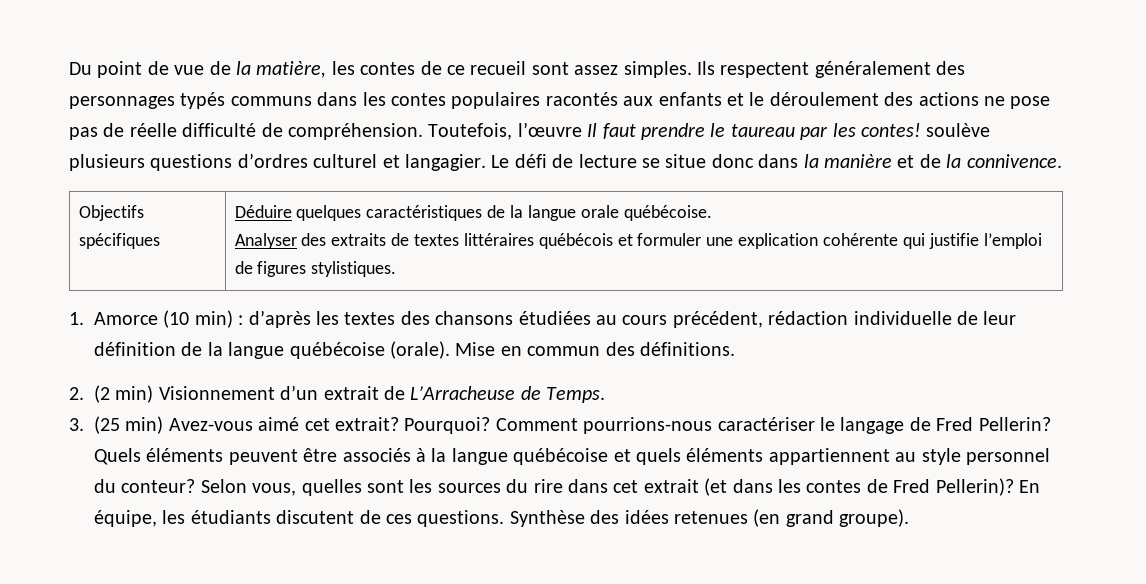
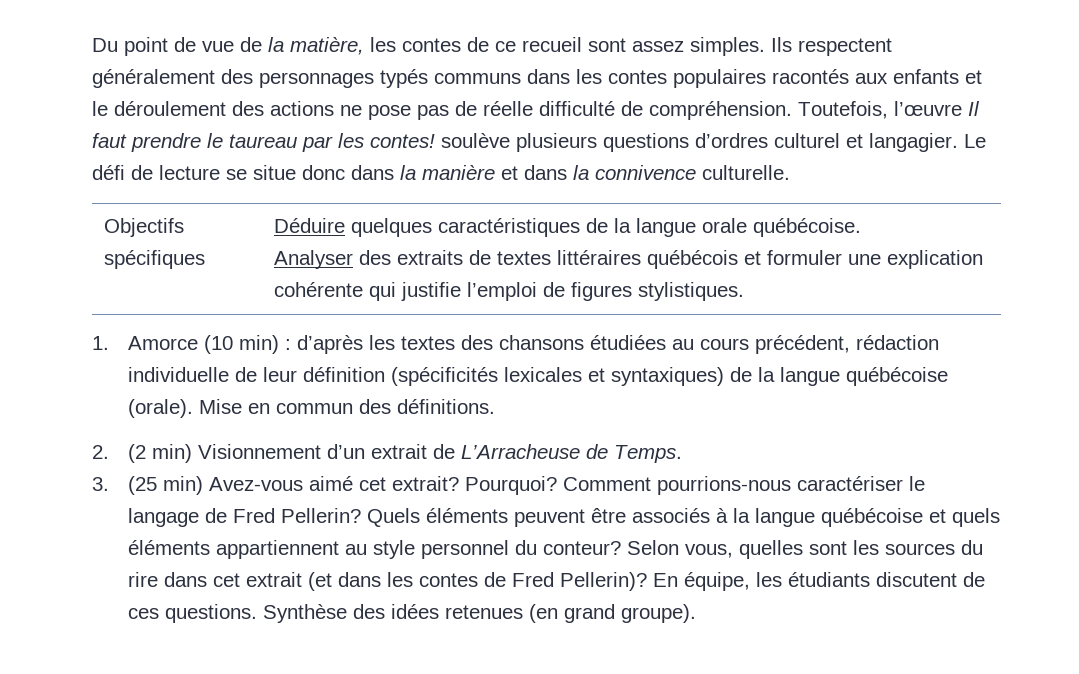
- Le défi de lecture se situe donc dans la manière et de la connivence.
+ Le défi de lecture se situe donc dans la manière et dans la connivence culturelle.
- 1. Amorce (10 min) : d’après les textes des chansons étudiées au cours précédent, rédaction individuelle de leur définition de la langue québécoise (orale).
+ 1. Amorce (10 min) : d’après les textes des chansons étudiées au cours précédent, rédaction individuelle de leur définition (spécificités lexicales et syntaxiques) de la langue québécoise (orale).

